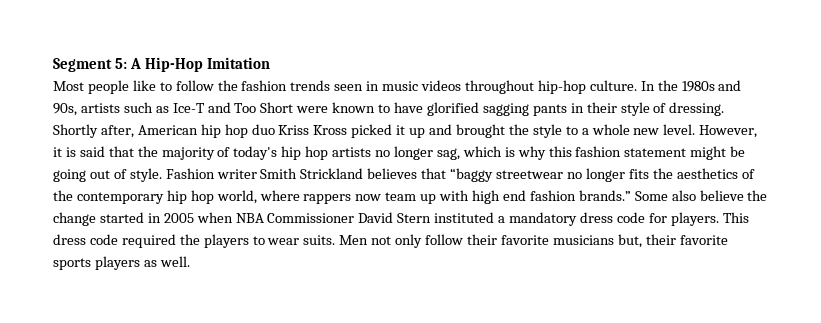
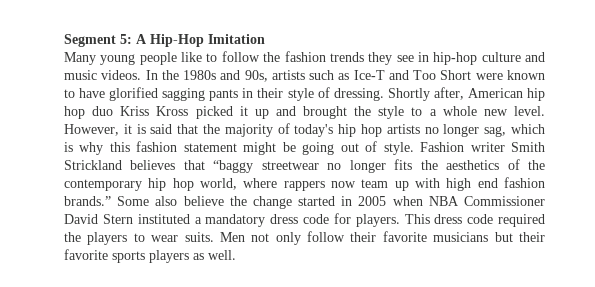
- Most people like to follow the fashion trends seen in music videos throughout hip-hop culture.
+ Many young people like to follow the fashion trends they see in hip-hop culture and music videos.
- Men not only follow their favorite musicians but, their favorite sports players as well.
+ Men not only follow their favorite musicians but their favorite sports players as well.

